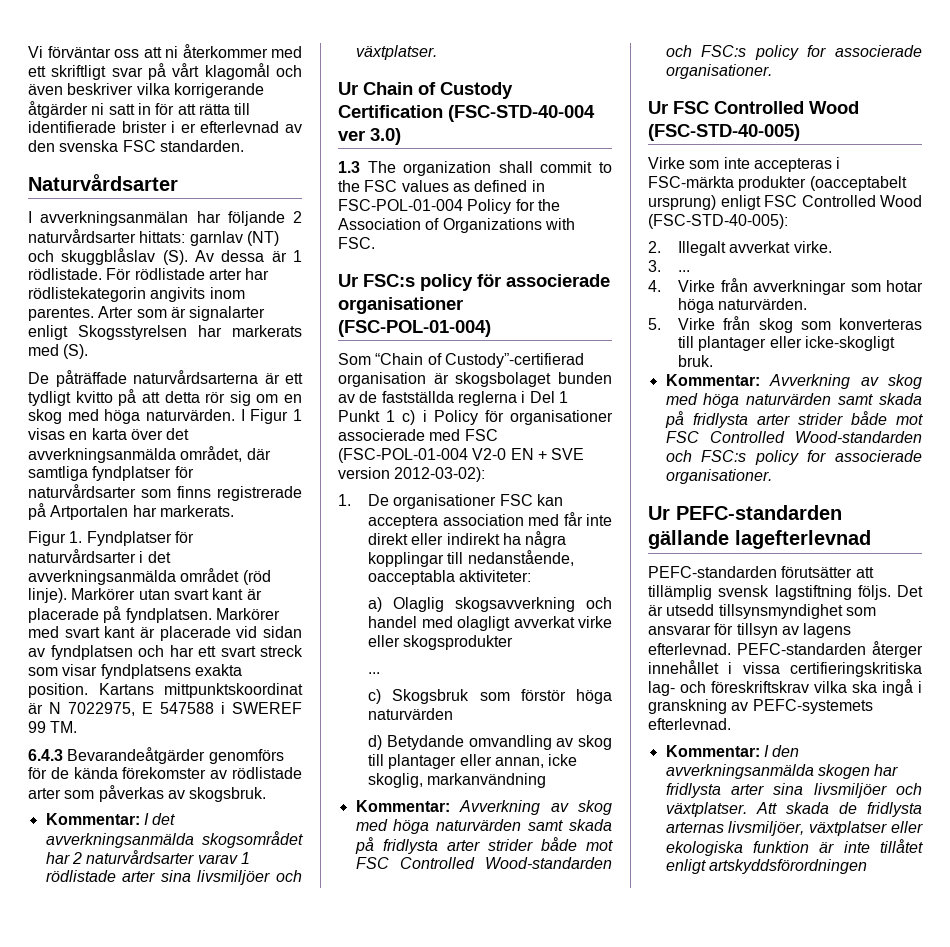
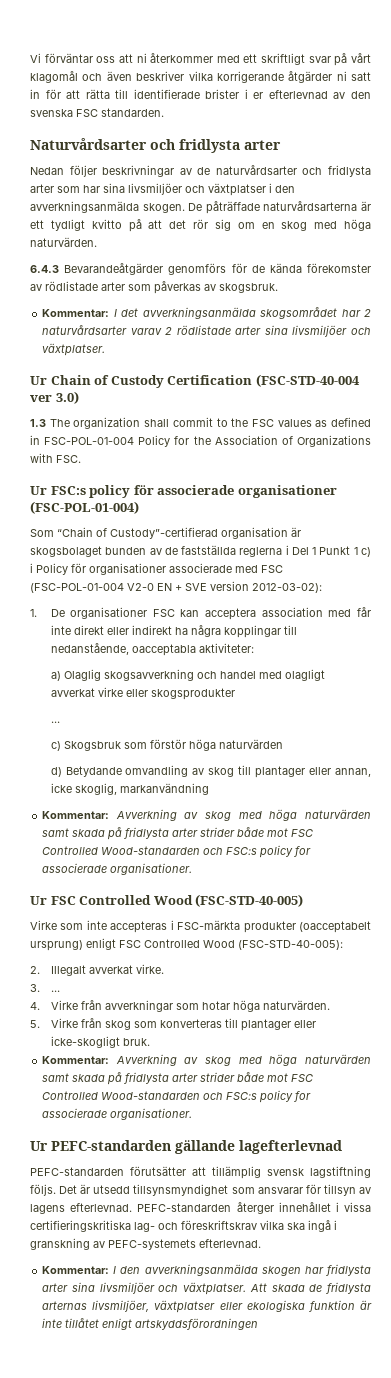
- Naturvårdsarter
- I avverkningsanmälan har följande 2 naturvårdsarter hittats: garnlav (NT) och skuggblåslav (S). Av dessa är 1 rödlistade. För rödlistade arter har rödlistekategorin angivits inom parentes. Arter som är signalarter enligt Skogsstyrelsen har markerats med (S).
- De påträffade naturvårdsarterna är ett tydligt kvitto på att detta rör sig om en skog med höga naturvärden. I Figur 1 visas en karta över det avverkningsanmälda området, där samtliga fyndplatser för naturvårdsarter som finns registrerade på Artportalen har markerats.
- Figur 1. Fyndplatser för naturvårdsarter i det avverkningsanmälda området (röd linje). Markörer utan svart kant är placerade på fyndplatsen. Markörer med svart kant är placerade vid sidan av fyndplatsen och har ett svart streck som visar fyndplatsens exakta position. Kartans mittpunktskoordinat är N 7022975, E 547588 i SWEREF 99 TM.
+ Naturvårdsarter och fridlysta arter
+ Nedan följer beskrivningar av de naturvårdsarter och fridlysta arter som har sina livsmiljöer och växtplatser i den avverkningsanmälda skogen. De påträffade naturvårdsarterna är ett tydligt kvitto på att det rör sig om en skog med höga naturvärden.
- Kommentar: I det avverkningsanmälda skogsområdet har 2 naturvårdsarter varav 1 rödlistade arter sina livsmiljöer och växtplatser.
+ Kommentar: I det avverkningsanmälda skogsområdet har 2 naturvårdsarter varav 2 rödlistade arter sina livsmiljöer och växtplatser.

